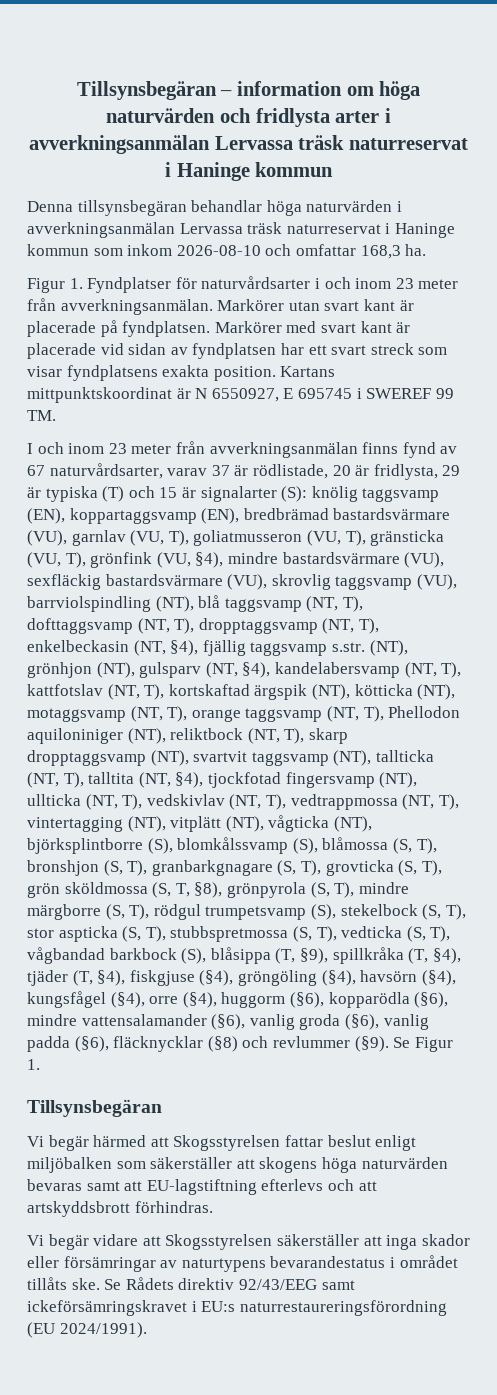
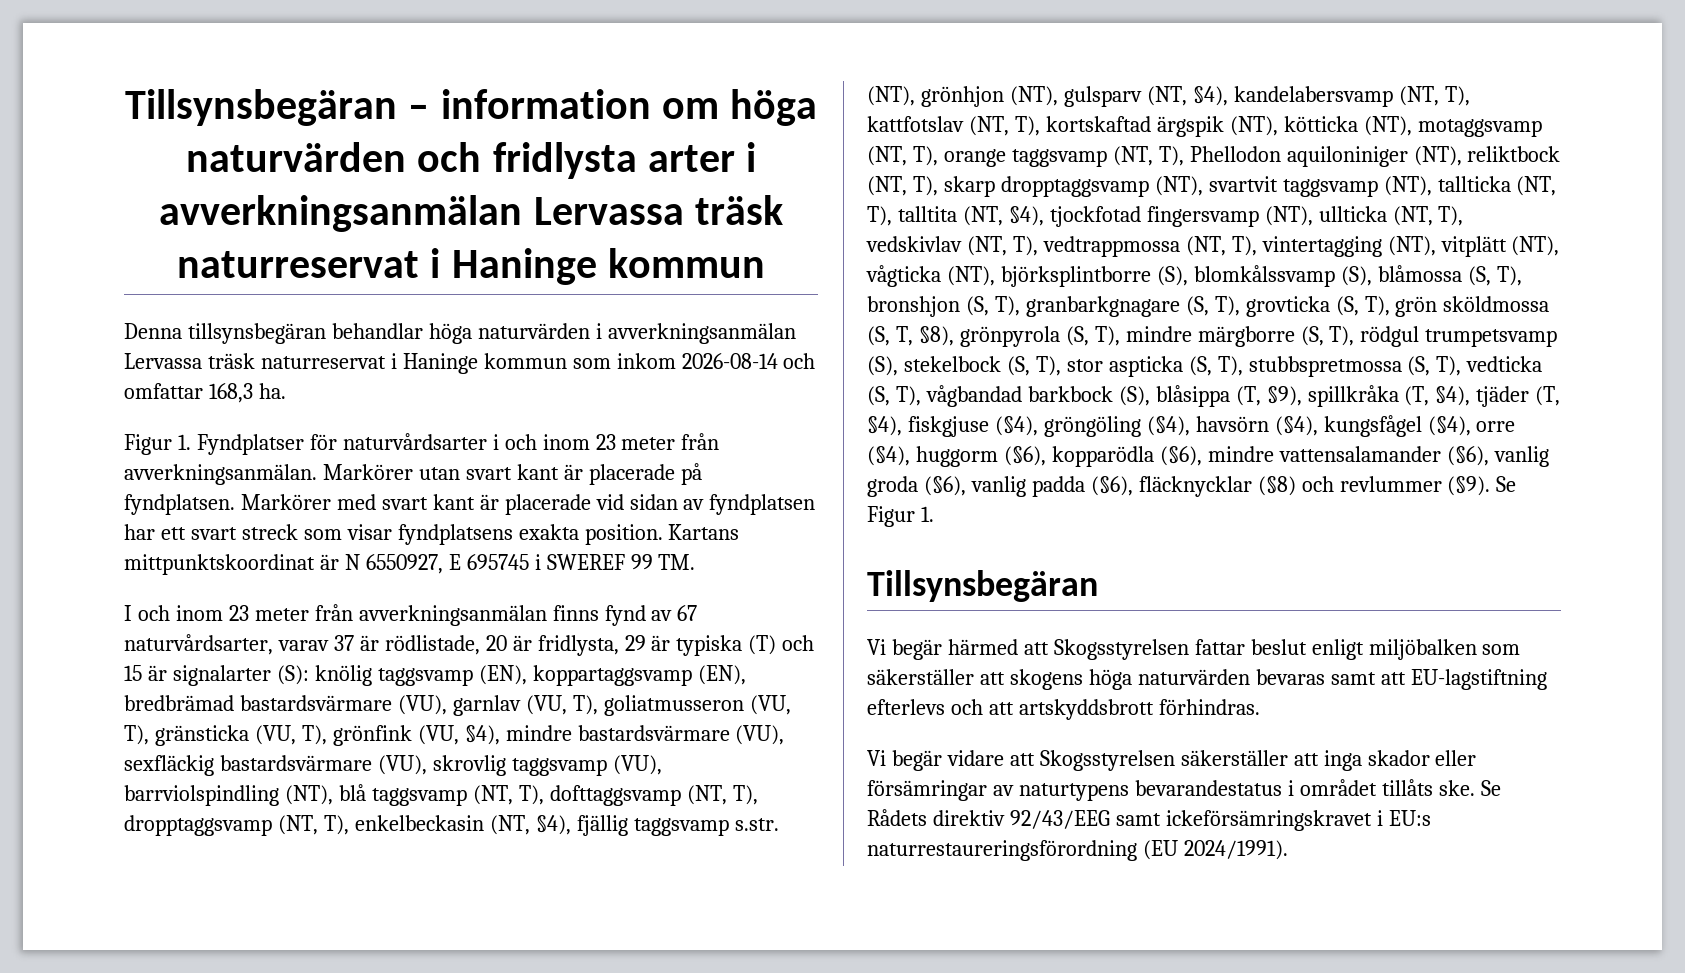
- Denna tillsynsbegäran behandlar höga naturvärden i avverkningsanmälan Lervassa träsk naturreservat i Haninge kommun som inkom 2026-08-10 och omfattar 168,3 ha.
+ Denna tillsynsbegäran behandlar höga naturvärden i avverkningsanmälan Lervassa träsk naturreservat i Haninge kommun som inkom 2026-08-14 och omfattar 168,3 ha.

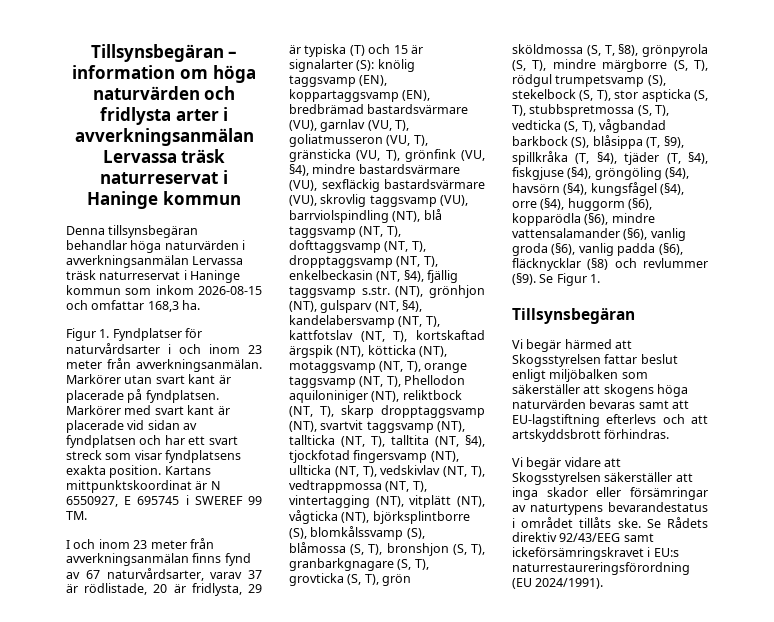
- Denna tillsynsbegäran behandlar höga naturvärden i avverkningsanmälan Lervassa träsk naturreservat i Haninge kommun som inkom 2026-08-14 och omfattar 168,3 ha.
+ Denna tillsynsbegäran behandlar höga naturvärden i avverkningsanmälan Lervassa träsk naturreservat i Haninge kommun som inkom 2026-08-15 och omfattar 168,3 ha.
- Markörer med svart kant är placerade vid sidan av fyndplatsen har ett svart streck som visar fyndplatsens exakta position.
+ Markörer med svart kant är placerade vid sidan av fyndplatsen och har ett svart streck som visar fyndplatsens exakta position.

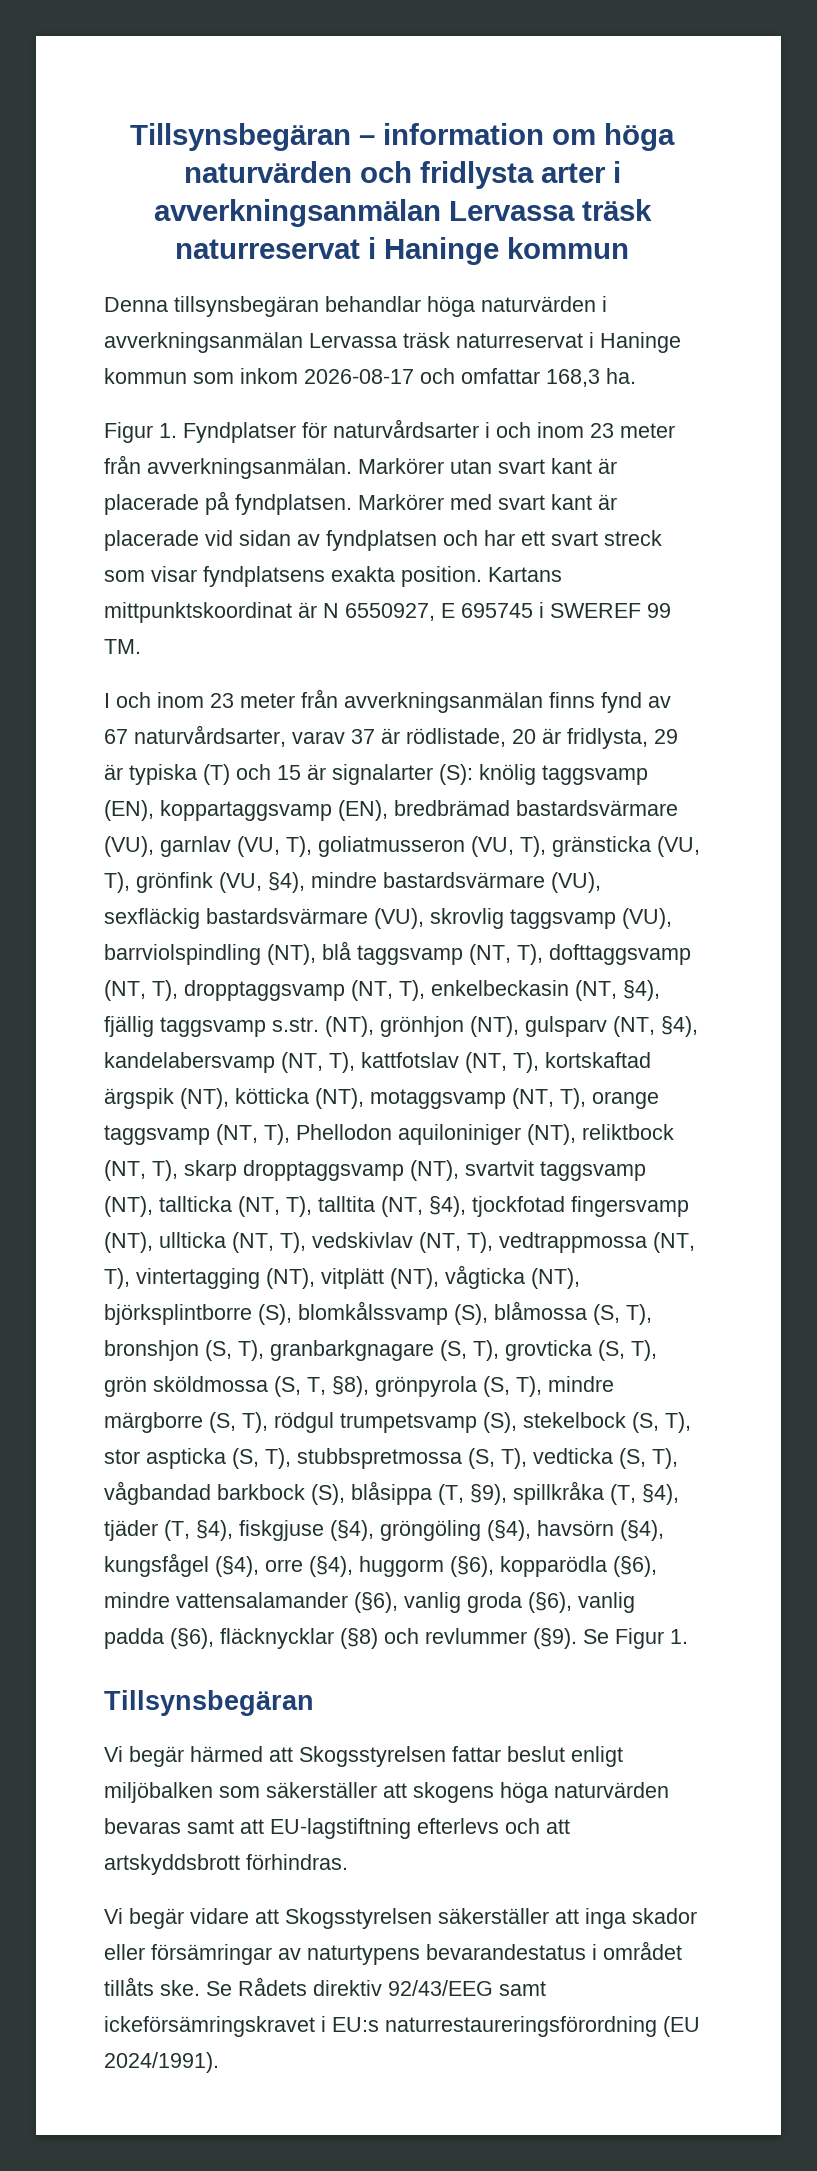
- Denna tillsynsbegäran behandlar höga naturvärden i avverkningsanmälan Lervassa träsk naturreservat i Haninge kommun som inkom 2026-08-15 och omfattar 168,3 ha.
+ Denna tillsynsbegäran behandlar höga naturvärden i avverkningsanmälan Lervassa träsk naturreservat i Haninge kommun som inkom 2026-08-17 och omfattar 168,3 ha.

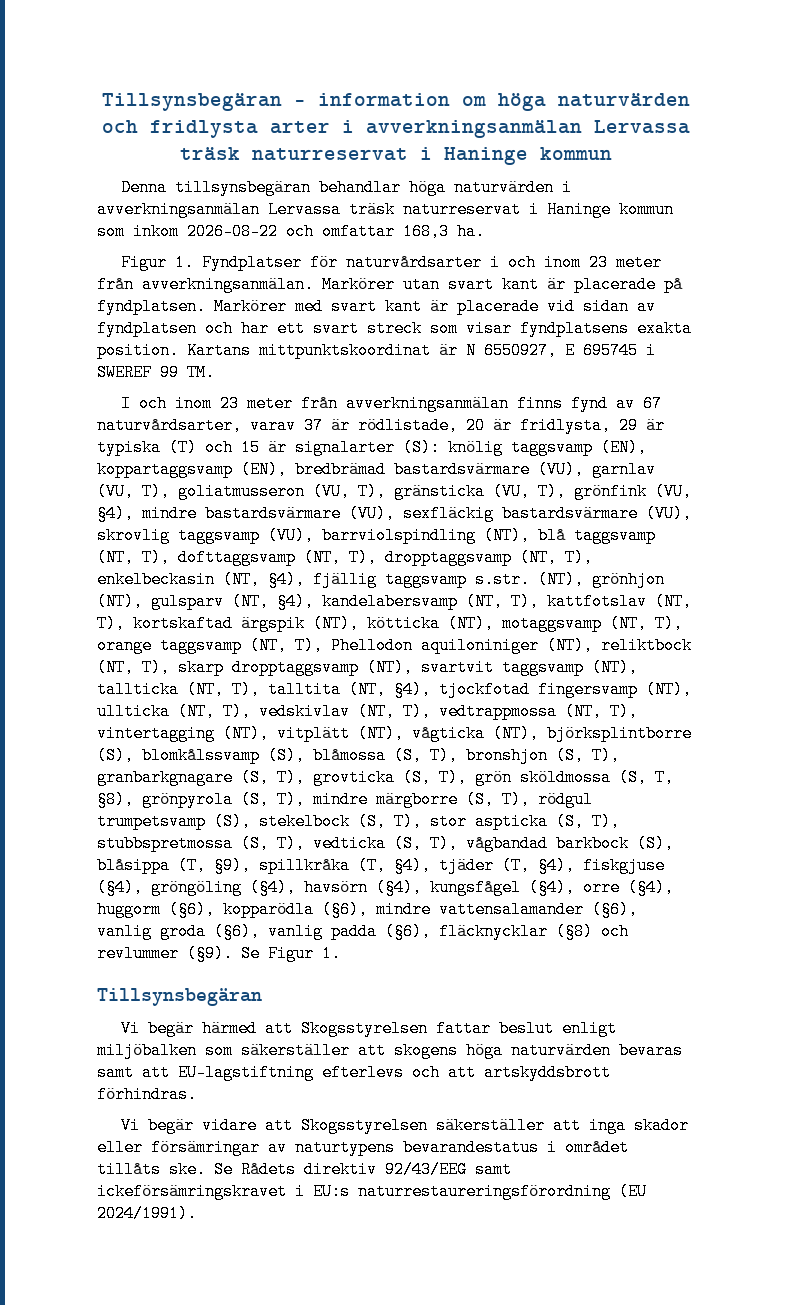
- Denna tillsynsbegäran behandlar höga naturvärden i avverkningsanmälan Lervassa träsk naturreservat i Haninge kommun som inkom 2026-08-17 och omfattar 168,3 ha.
+ Denna tillsynsbegäran behandlar höga naturvärden i avverkningsanmälan Lervassa träsk naturreservat i Haninge kommun som inkom 2026-08-22 och omfattar 168,3 ha.

